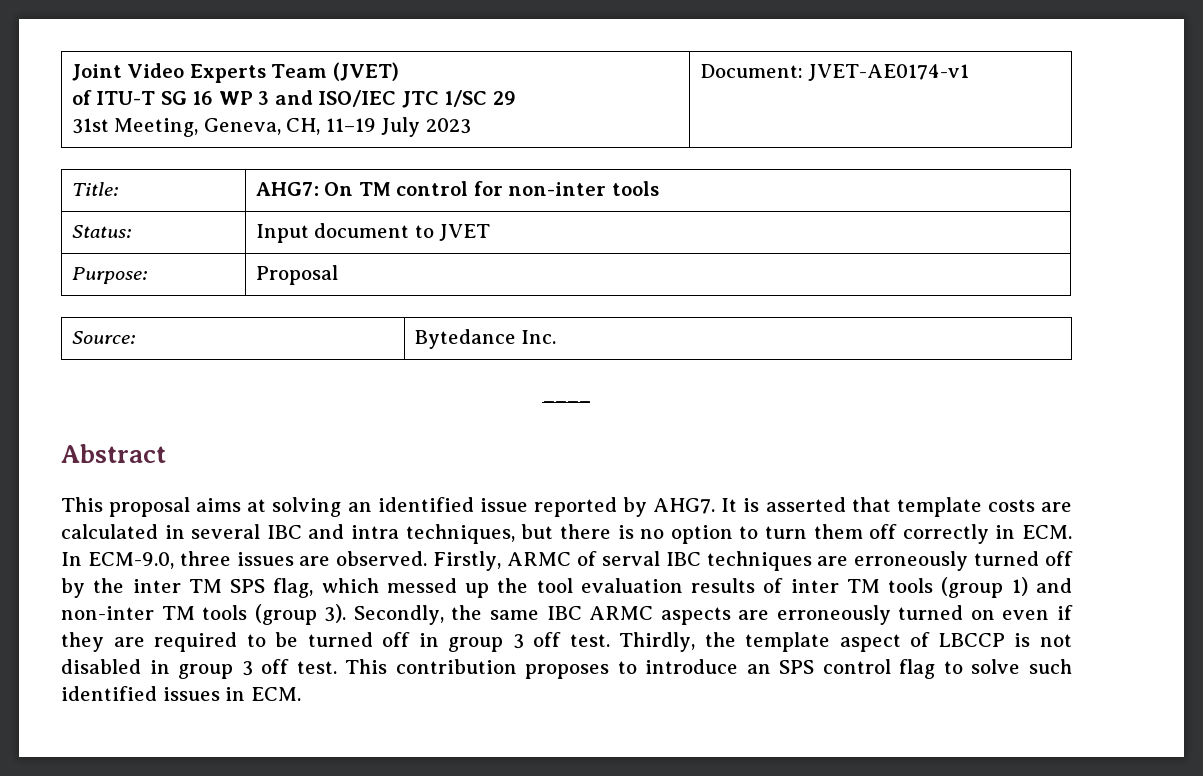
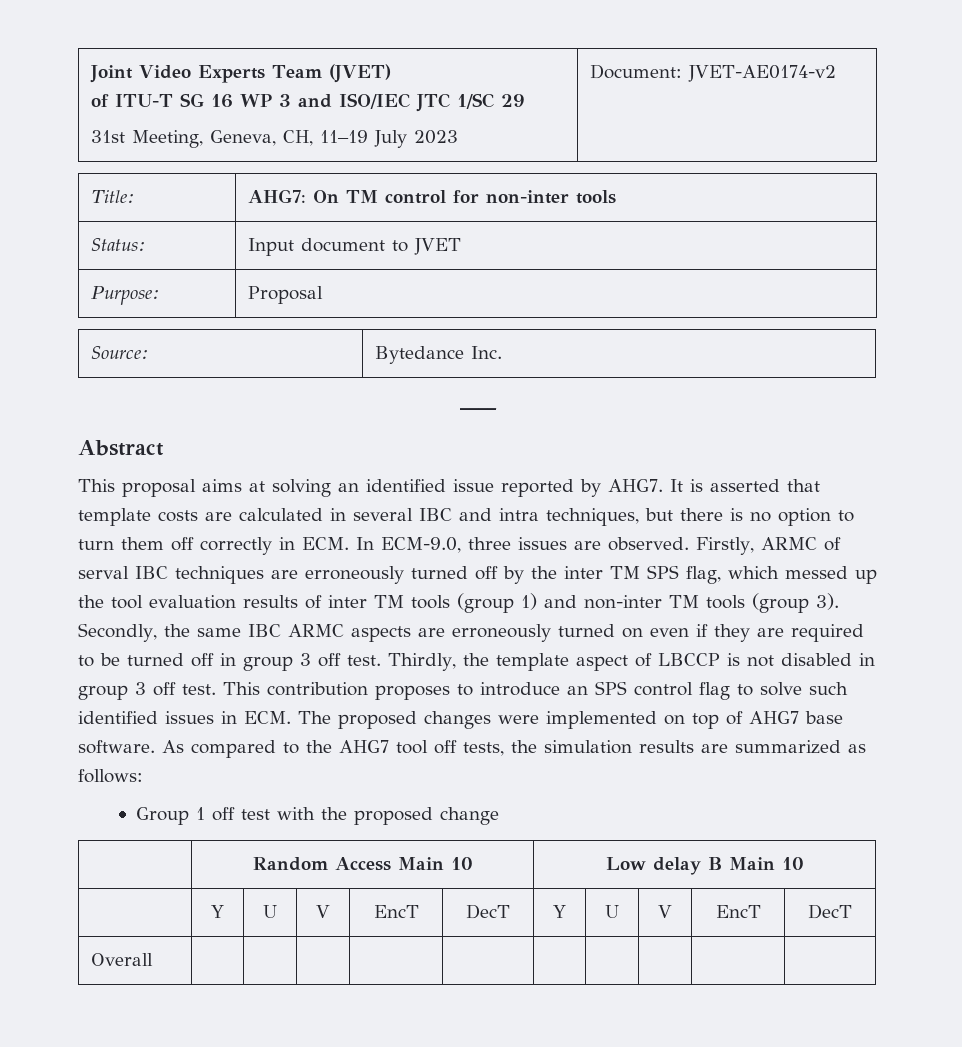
  Joint Video Experts Team (JVET)
  of ITU-T SG 16 WP 3 and ISO/IEC JTC 1/SC 29
- 31st Meeting, Geneva, CH, 11–19 July 2023 | Document: JVET-AE0174-v1
+ 31st Meeting, Geneva, CH, 11–19 July 2023 | Document: JVET-AE0174-v2
- This contribution proposes to introduce an SPS control flag to solve such identified issues in ECM.
+ This contribution proposes to introduce an SPS control flag to solve such identified issues in ECM. The proposed changes were implemented on top of AHG7 base software. As compared to the AHG7 tool off tests, the simulation results are summarized as follows:
+ Group 1 off test with the proposed change
+ | Random Access Main 10 | Low delay B Main 10
+ | Y | U | V | EncT | DecT | Y | U | V | EncT | DecT
+ Overall | | | | | | | | | |

